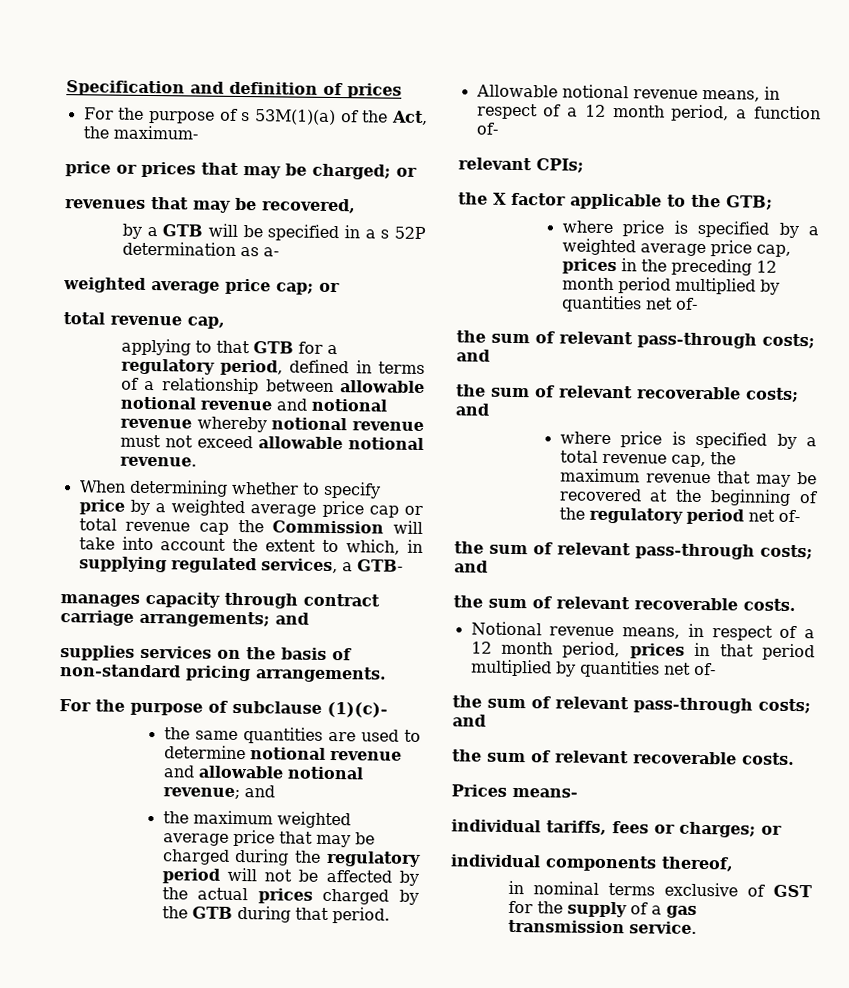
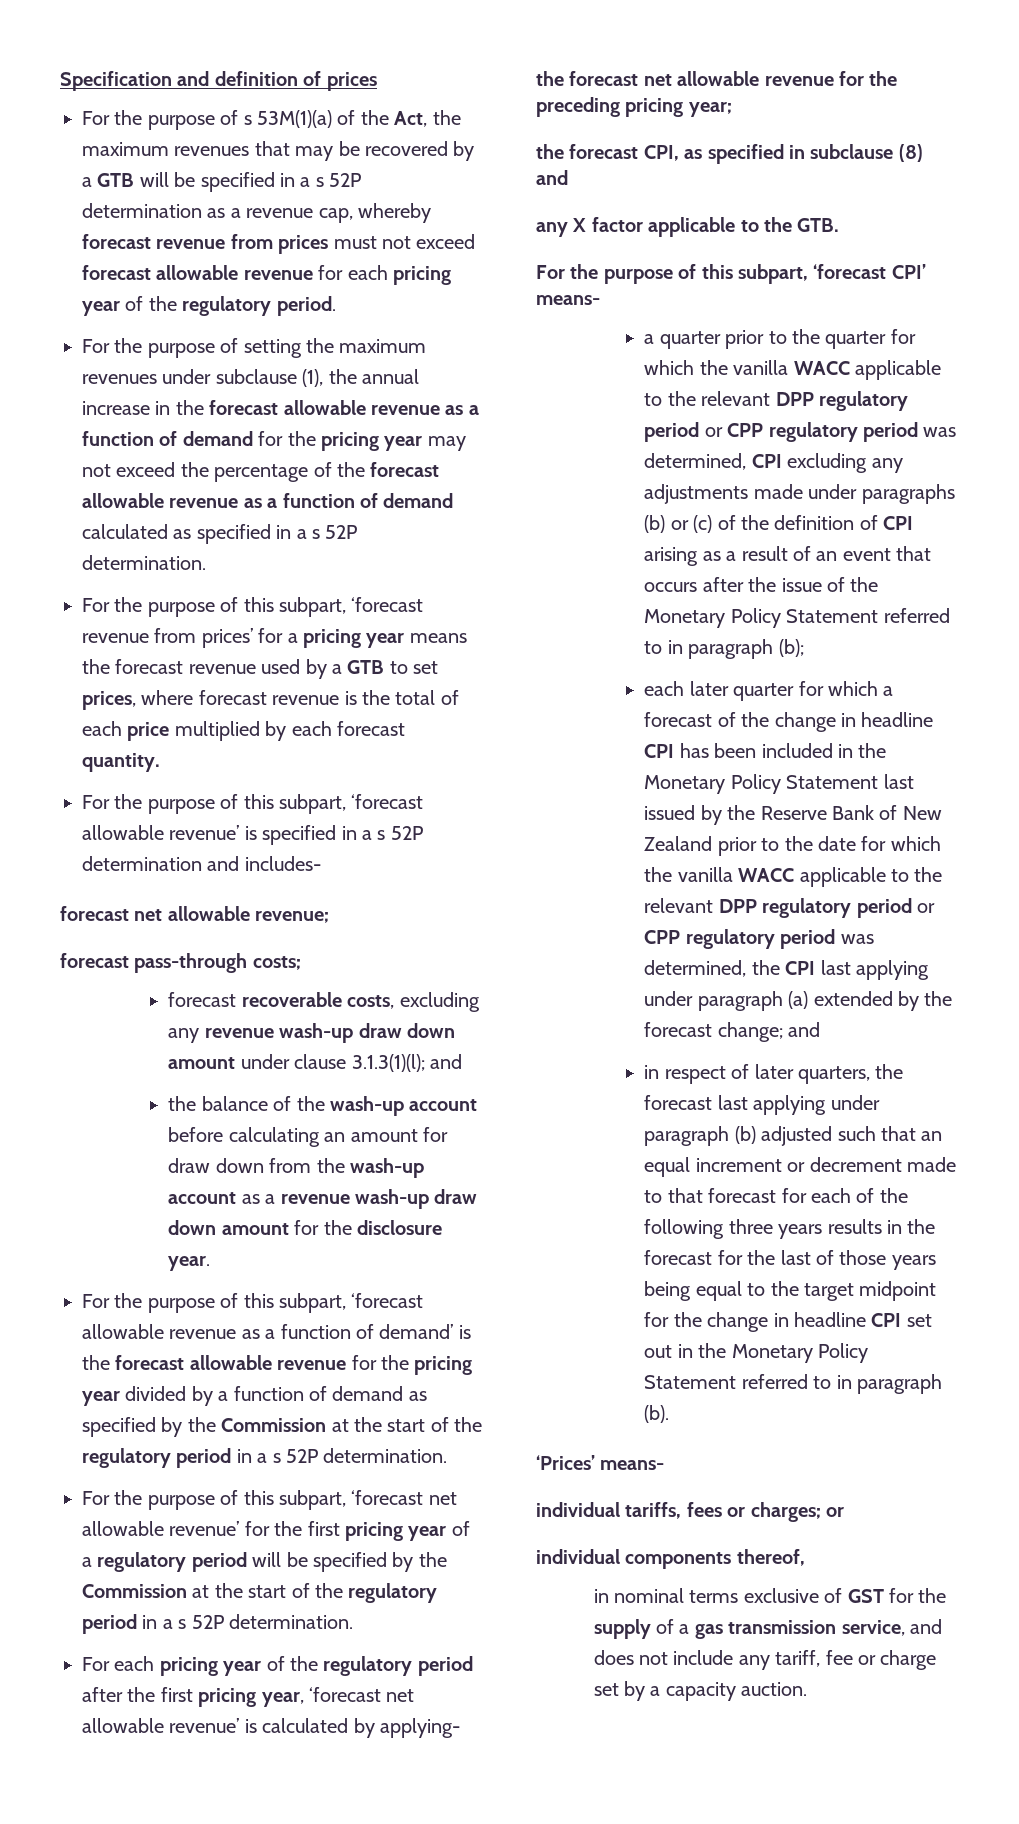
- For the purpose of s 53M(1)(a) of the Act, the maximum-
- price or prices that may be charged; or
- revenues that may be recovered,
- by a GTB will be specified in a s 52P determination as a-
- weighted average price cap; or
- total revenue cap,
- applying to that GTB for a regulatory period, defined in terms of a relationship between allowable notional revenue and notional revenue whereby notional revenue must not exceed allowable notional revenue.
- When determining whether to specify price by a weighted average price cap or total revenue cap the Commission will take into account the extent to which, in supplying regulated services, a GTB-
- manages capacity through contract carriage arrangements; and
- supplies services on the basis of non-standard pricing arrangements.
- For the purpose of subclause (1)(c)-
- the same quantities are used to determine notional revenue and allowable notional revenue; and
- the maximum weighted average price that may be charged during the regulatory period will not be affected by the actual prices charged by the GTB during that period.
- Allowable notional revenue means, in respect of a 12 month period, a function of-
- relevant CPIs;
- the X factor applicable to the GTB;
- where price is specified by a weighted average price cap, prices in the preceding 12 month period multiplied by quantities net of-
- the sum of relevant pass-through costs; and
- the sum of relevant recoverable costs; and
- where price is specified by a total revenue cap, the maximum revenue that may be recovered at the beginning of the regulatory period net of-
- the sum of relevant pass-through costs; and
- the sum of relevant recoverable costs.
- Notional revenue means, in respect of a 12 month period, prices in that period multiplied by quantities net of-
- the sum of relevant pass-through costs; and
- the sum of relevant recoverable costs.
- Prices means-
+ For the purpose of s 53M(1)(a) of the Act, the maximum revenues that may be recovered by a GTB will be specified in a s 52P determination as a revenue cap, whereby forecast revenue from prices must not exceed forecast allowable revenue for each pricing year of the regulatory period.
+ For the purpose of setting the maximum revenues under subclause (1), the annual increase in the forecast allowable revenue as a function of demand for the pricing year may not exceed the percentage of the forecast allowable revenue as a function of demand calculated as specified in a s 52P determination.
+ For the purpose of this subpart, ‘forecast revenue from prices’ for a pricing year means the forecast revenue used by a GTB to set prices, where forecast revenue is the total of each price multiplied by each forecast quantity.
+ For the purpose of this subpart, ‘forecast allowable revenue’ is specified in a s 52P determination and includes-
+ forecast net allowable revenue;
+ forecast pass-through costs;
+ forecast recoverable costs, excluding any revenue wash-up draw down amount under clause 3.1.3(1)(l); and
+ the balance of the wash-up account before calculating an amount for draw down from the wash-up account as a revenue wash-up draw down amount for the disclosure year.
+ For the purpose of this subpart, ‘forecast allowable revenue as a function of demand’ is the forecast allowable revenue for the pricing year divided by a function of demand as specified by the Commission at the start of the regulatory period in a s 52P determination.
+ For the purpose of this subpart, ‘forecast net allowable revenue’ for the first pricing year of a regulatory period will be specified by the Commission at the start of the regulatory period in a s 52P determination.
+ For each pricing year of the regulatory period after the first pricing year, ‘forecast net allowable revenue’ is calculated by applying-
+ the forecast net allowable revenue for the preceding pricing year;
+ the forecast CPI, as specified in subclause (8) and
+ any X factor applicable to the GTB.
+ For the purpose of this subpart, ‘forecast CPI’ means-
+ a quarter prior to the quarter for which the vanilla WACC applicable to the relevant DPP regulatory period or CPP regulatory period was determined, CPI excluding any adjustments made under paragraphs (b) or (c) of the definition of CPI arising as a result of an event that occurs after the issue of the Monetary Policy Statement referred to in paragraph (b);
+ each later quarter for which a forecast of the change in headline CPI has been included in the Monetary Policy Statement last issued by the Reserve Bank of New Zealand prior to the date for which the vanilla WACC applicable to the relevant DPP regulatory period or CPP regulatory period was determined, the CPI last applying under paragraph (a) extended by the forecast change; and
+ in respect of later quarters, the forecast last applying under paragraph (b) adjusted such that an equal increment or decrement made to that forecast for each of the following three years results in the forecast for the last of those years being equal to the target midpoint for the change in headline CPI set out in the Monetary Policy Statement referred to in paragraph (b).
+ ‘Prices’ means-
- in nominal terms exclusive of GST for the supply of a gas transmission service.
+ in nominal terms exclusive of GST for the supply of a gas transmission service, and does not include any tariff, fee or charge set by a capacity auction.

